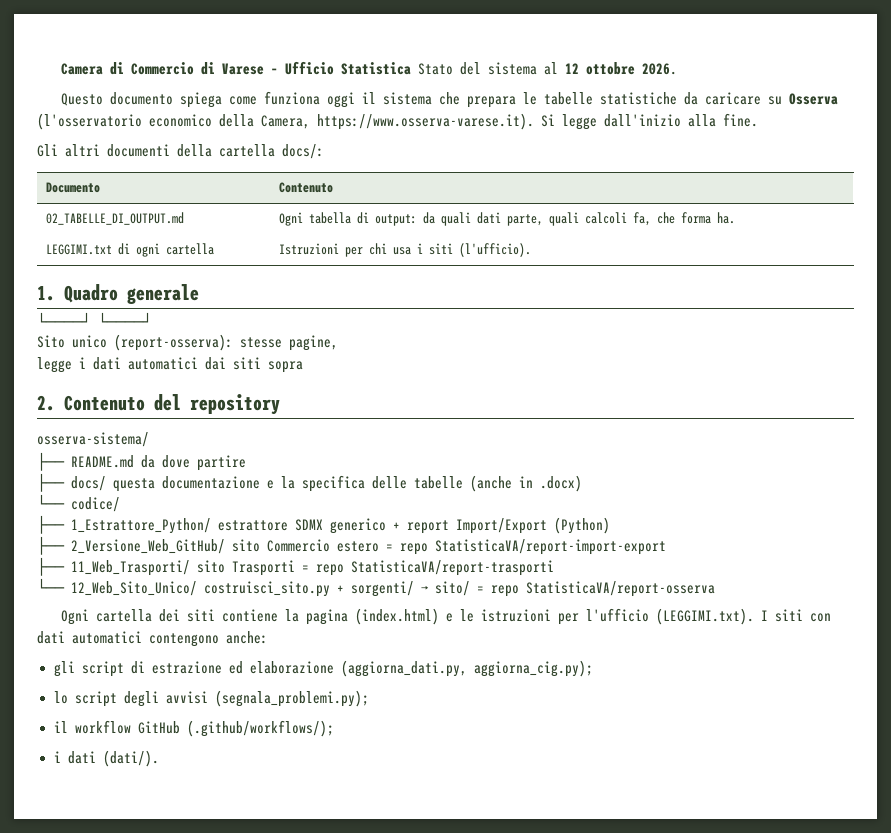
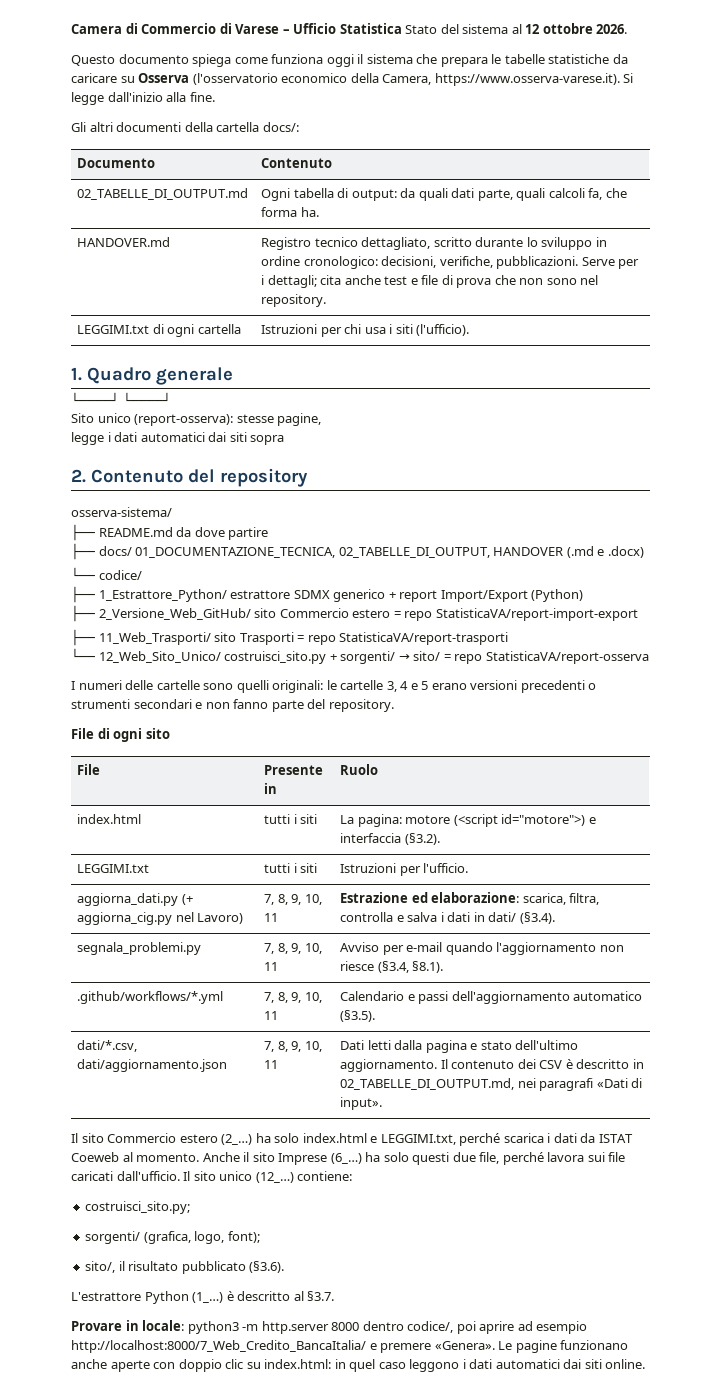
+ HANDOVER.md | Registro tecnico dettagliato, scritto durante lo sviluppo in ordine cronologico: decisioni, verifiche, pubblicazioni. Serve per i dettagli; cita anche test e file di prova che non sono nel repository.
- ├── docs/ questa documentazione e la specifica delle tabelle (anche in .docx)
+ ├── docs/ 01_DOCUMENTAZIONE_TECNICA, 02_TABELLE_DI_OUTPUT, HANDOVER (.md e .docx)
- Ogni cartella dei siti contiene la pagina (index.html) e le istruzioni per l'ufficio (LEGGIMI.txt). I siti con dati automatici contengono anche:
- gli script di estrazione ed elaborazione (aggiorna_dati.py, aggiorna_cig.py);
- lo script degli avvisi (segnala_problemi.py);
- il workflow GitHub (.github/workflows/);
- i dati (dati/).
+ I numeri delle cartelle sono quelli originali: le cartelle 3, 4 e 5 erano versioni precedenti o strumenti secondari e non fanno parte del repository.
+ File di ogni sito
+ File | Presente in | Ruolo
+ index.html | tutti i siti | La pagina: motore (<script id="motore">) e interfaccia (§3.2).
+ LEGGIMI.txt | tutti i siti | Istruzioni per l'ufficio.
+ aggiorna_dati.py (+ aggiorna_cig.py nel Lavoro) | 7, 8, 9, 10, 11 | Estrazione ed elaborazione: scarica, filtra, controlla e salva i dati in dati/ (§3.4).
+ segnala_problemi.py | 7, 8, 9, 10, 11 | Avviso per e-mail quando l'aggiornamento non riesce (§3.4, §8.1).
+ .github/workflows/*.yml | 7, 8, 9, 10, 11 | Calendario e passi dell'aggiornamento automatico (§3.5).
+ dati/*.csv, dati/aggiornamento.json | 7, 8, 9, 10, 11 | Dati letti dalla pagina e stato dell'ultimo aggiornamento. Il contenuto dei CSV è descritto in 02_TABELLE_DI_OUTPUT.md, nei paragrafi «Dati di input».
+ Il sito Commercio estero (2_…) ha solo index.html e LEGGIMI.txt, perché scarica i dati da ISTAT Coeweb al momento. Anche il sito Imprese (6_…) ha solo questi due file, perché lavora sui file caricati dall'ufficio. Il sito unico (12_…) contiene:
+ costruisci_sito.py;
+ sorgenti/ (grafica, logo, font);
+ sito/, il risultato pubblicato (§3.6).
+ L'estrattore Python (1_…) è descritto al §3.7.
+ Provare in locale: python3 -m http.server 8000 dentro codice/, poi aprire ad esempio http://localhost:8000/7_Web_Credito_BancaItalia/ e premere «Genera». Le pagine funzionano anche aperte con doppio clic su index.html: in quel caso leggono i dati automatici dai siti online.

